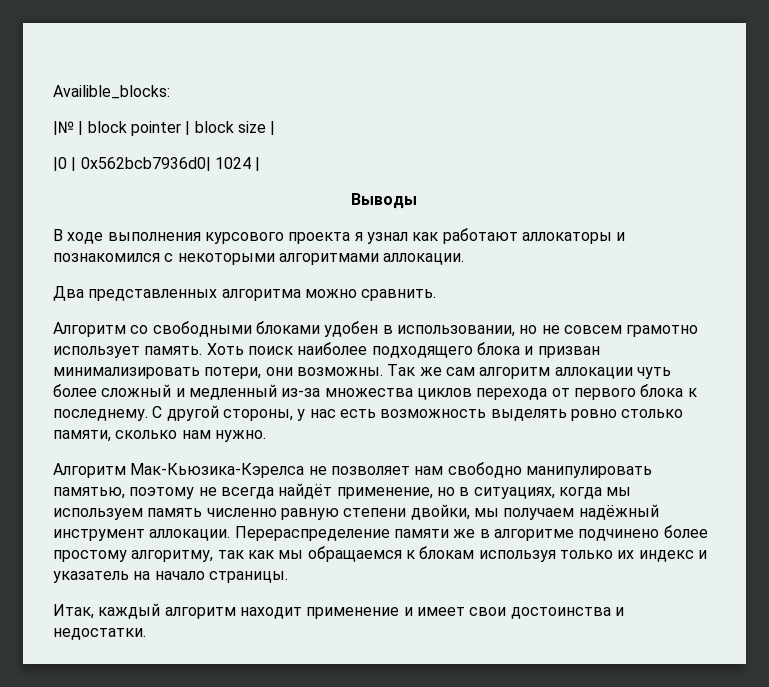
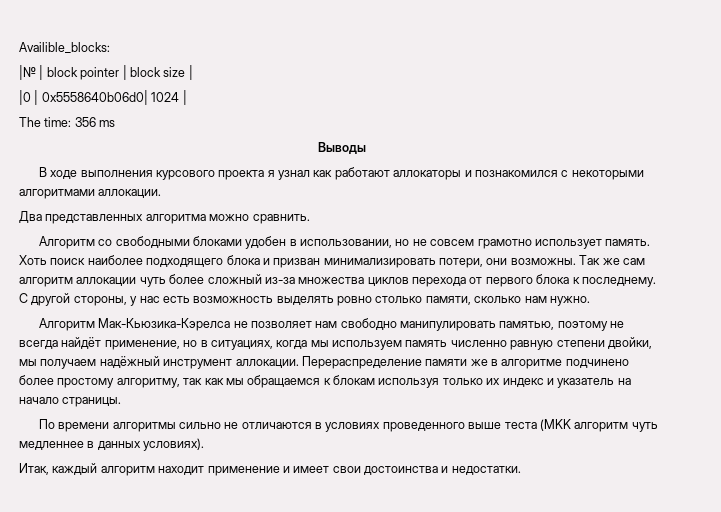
- |0 | 0x562bcb7936d0| 1024 |
+ |0 | 0x5558640b06d0| 1024 |
+ The time: 356 ms
- Так же сам алгоритм аллокации чуть более сложный и медленный из-за множества циклов перехода от первого блока к последнему.
+ Так же сам алгоритм аллокации чуть более сложный из-за множества циклов перехода от первого блока к последнему.
+ По времени алгоритмы сильно не отличаются в условиях проведенного выше теста (MKK алгоритм чуть медленнее в данных условиях).

